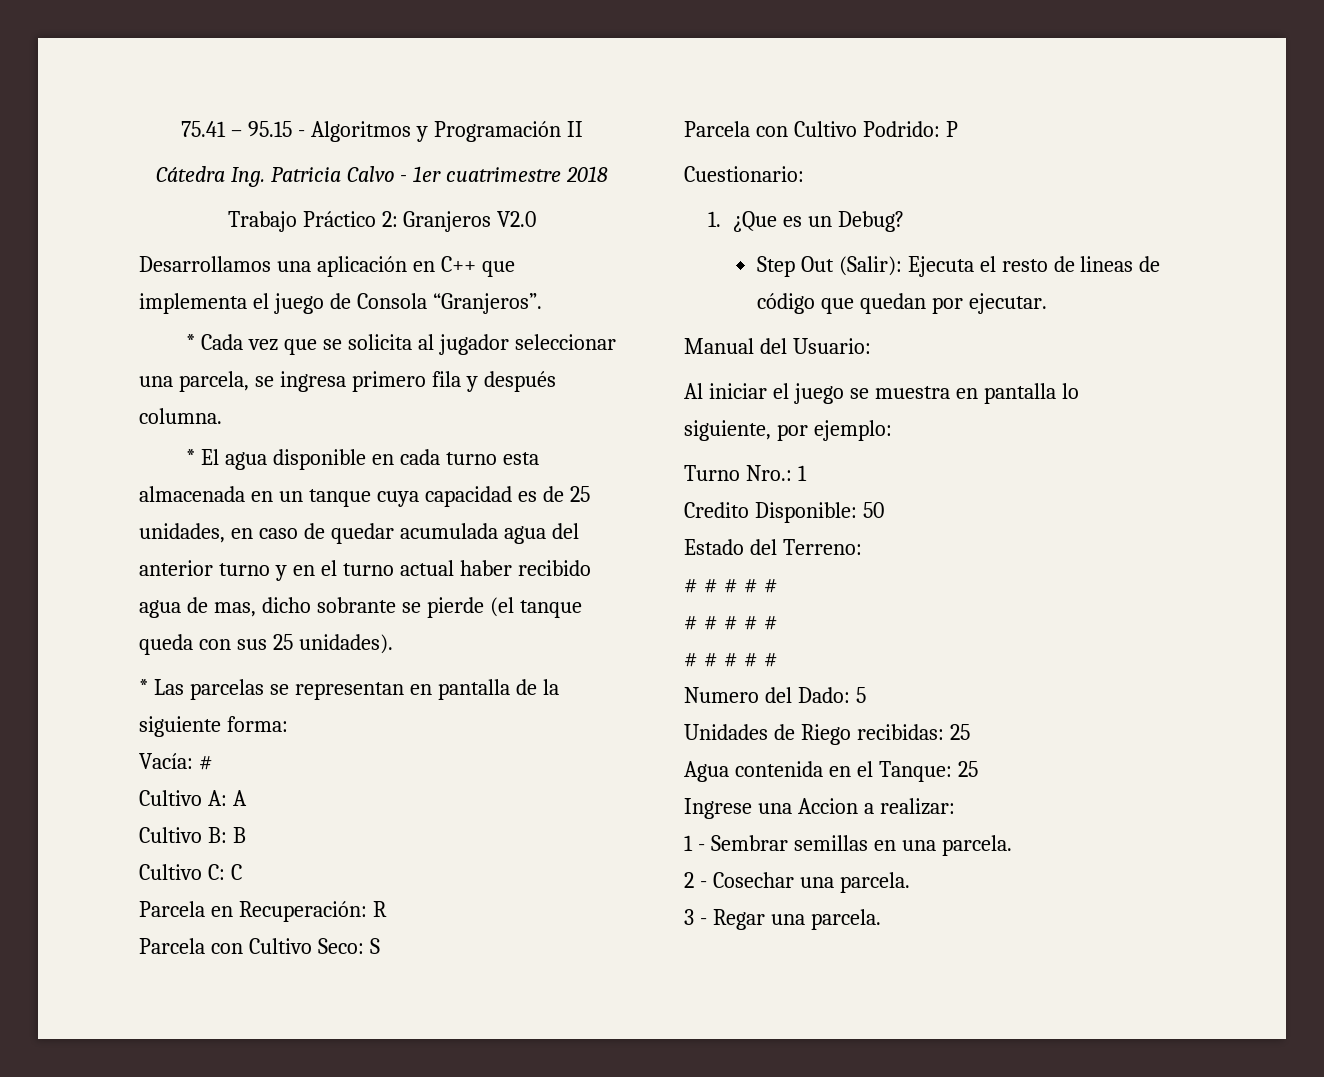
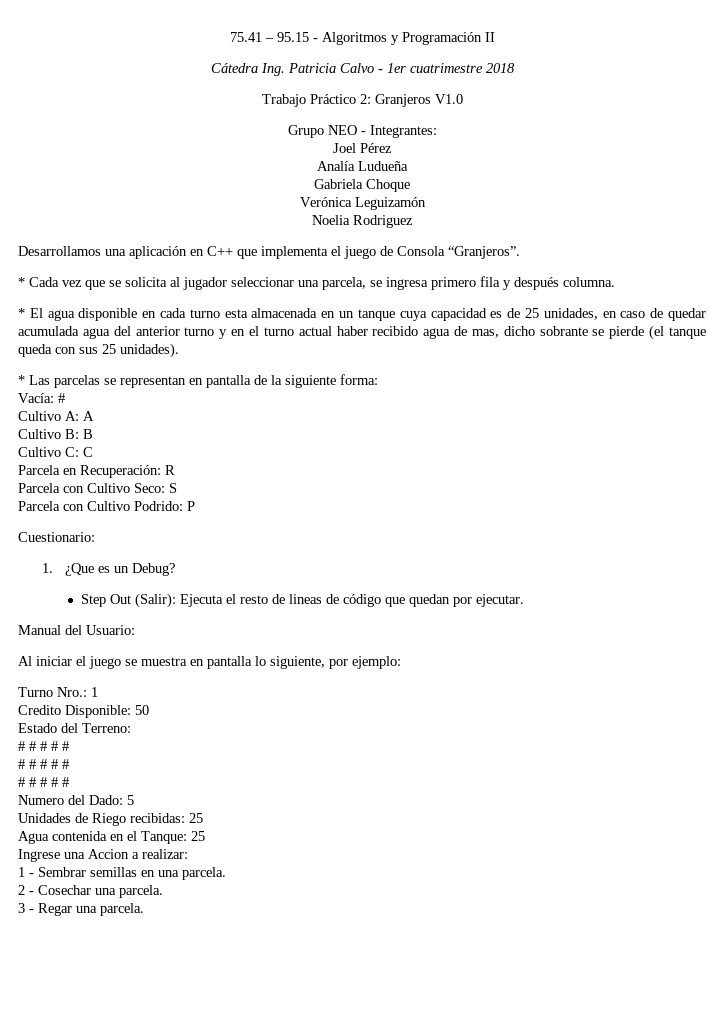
- Trabajo Práctico 2: Granjeros V2.0
+ Trabajo Práctico 2: Granjeros V1.0
+ Grupo NEO - Integrantes:
+ Joel Pérez
+ Analía Ludueña
+ Gabriela Choque
+ Verónica Leguizamón
+ Noelia Rodriguez

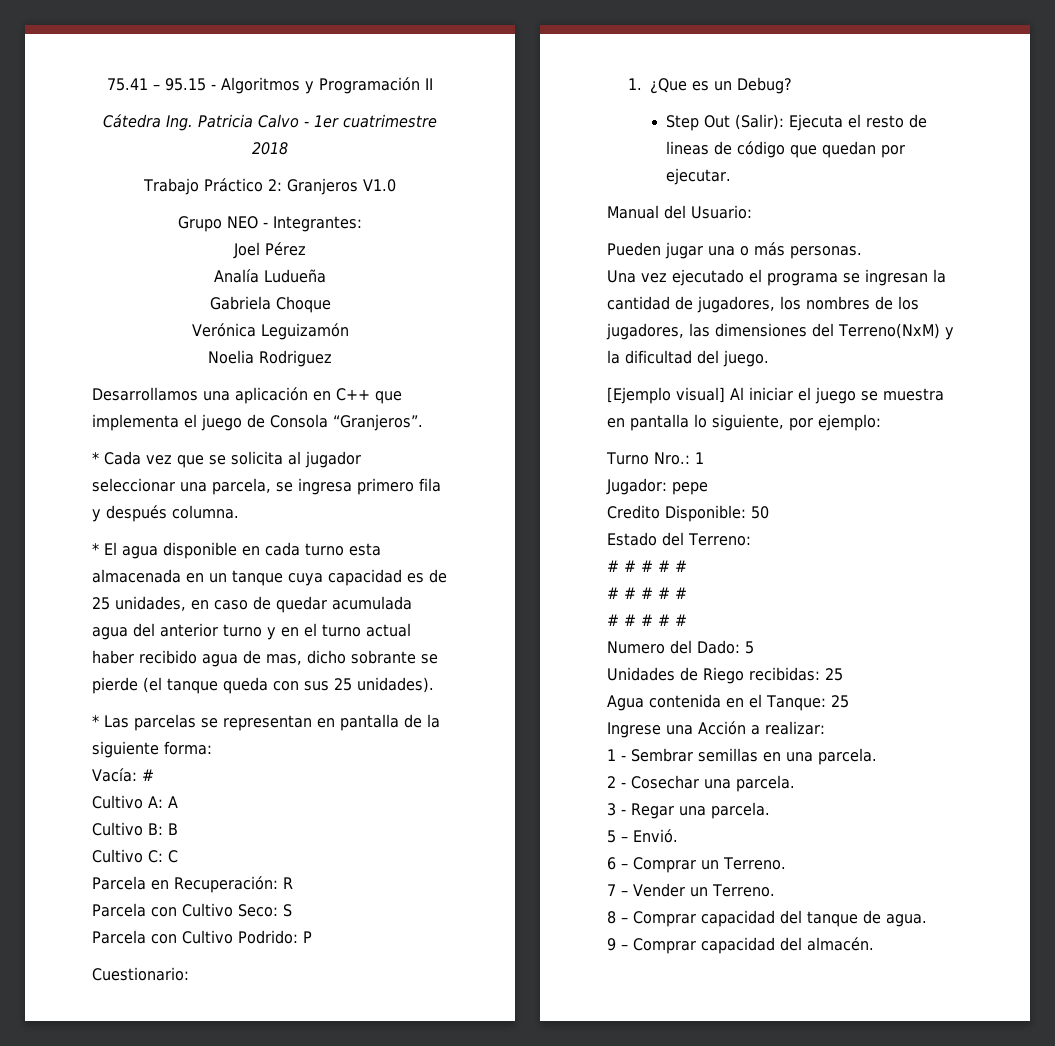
- Al iniciar el juego se muestra en pantalla lo siguiente, por ejemplo:
+ Pueden jugar una o más personas.
+ Una vez ejecutado el programa se ingresan la cantidad de jugadores, los nombres de los jugadores, las dimensiones del Terreno(NxM) y la dificultad del juego.
+ [Ejemplo visual] Al iniciar el juego se muestra en pantalla lo siguiente, por ejemplo:
+ Jugador: pepe
- Ingrese una Accion a realizar:
+ Ingrese una Acción a realizar:
+ 5 – Envió.
+ 6 – Comprar un Terreno.
+ 7 – Vender un Terreno.
+ 8 – Comprar capacidad del tanque de agua.
+ 9 – Comprar capacidad del almacén.

